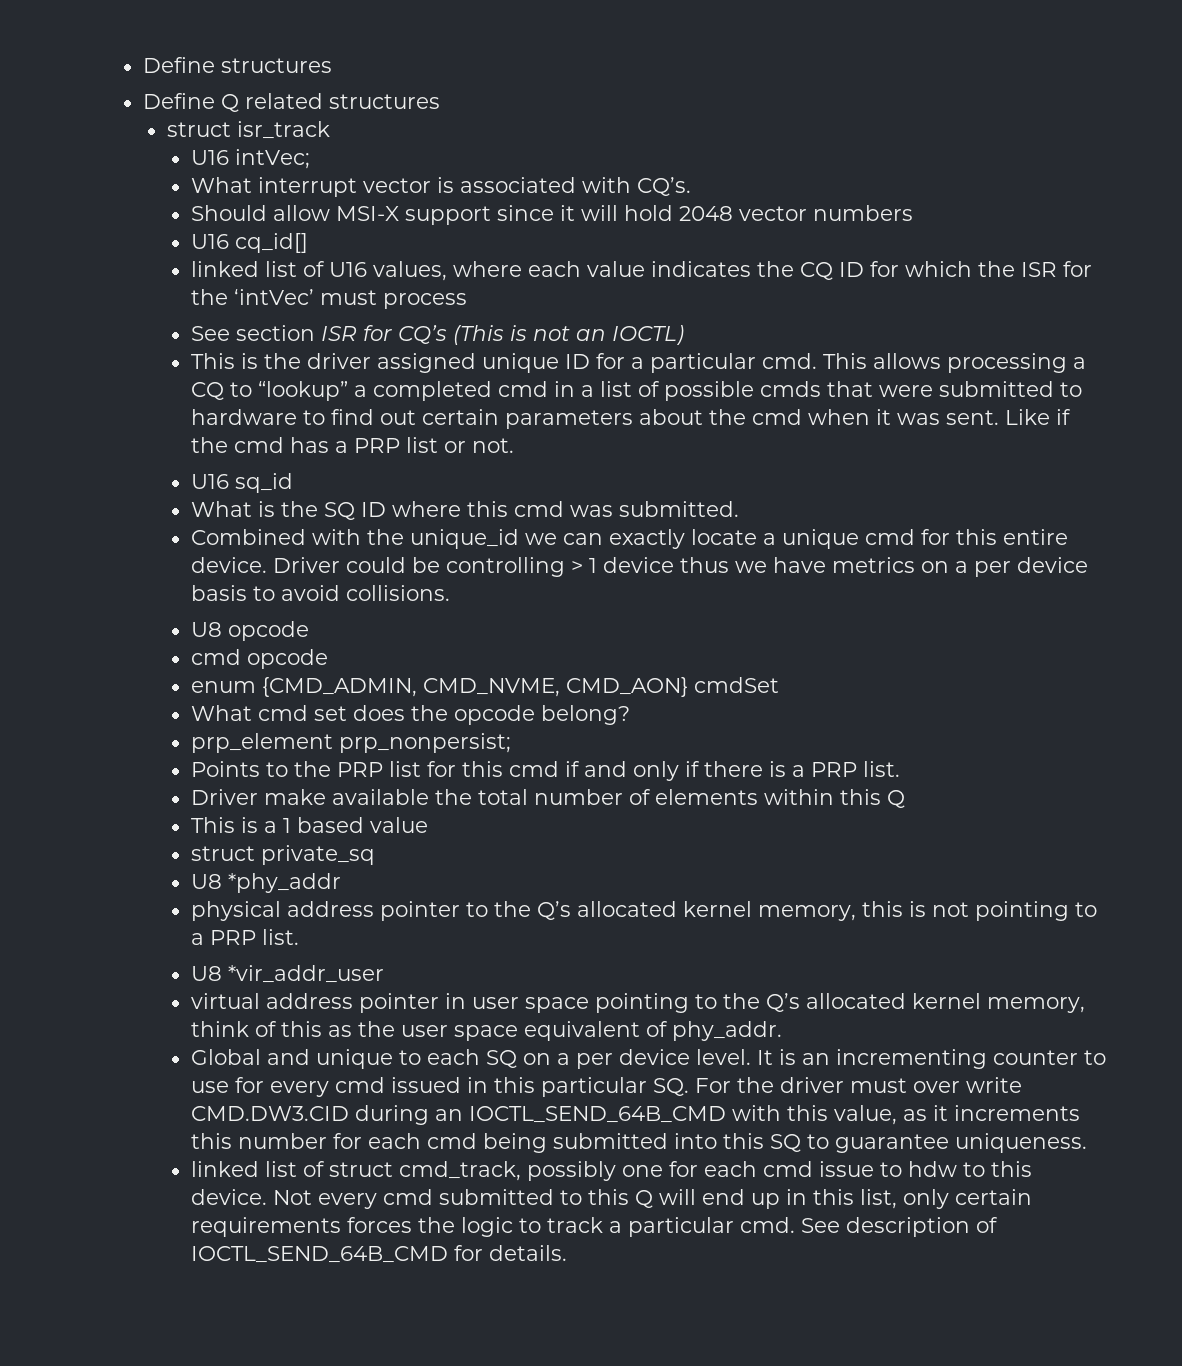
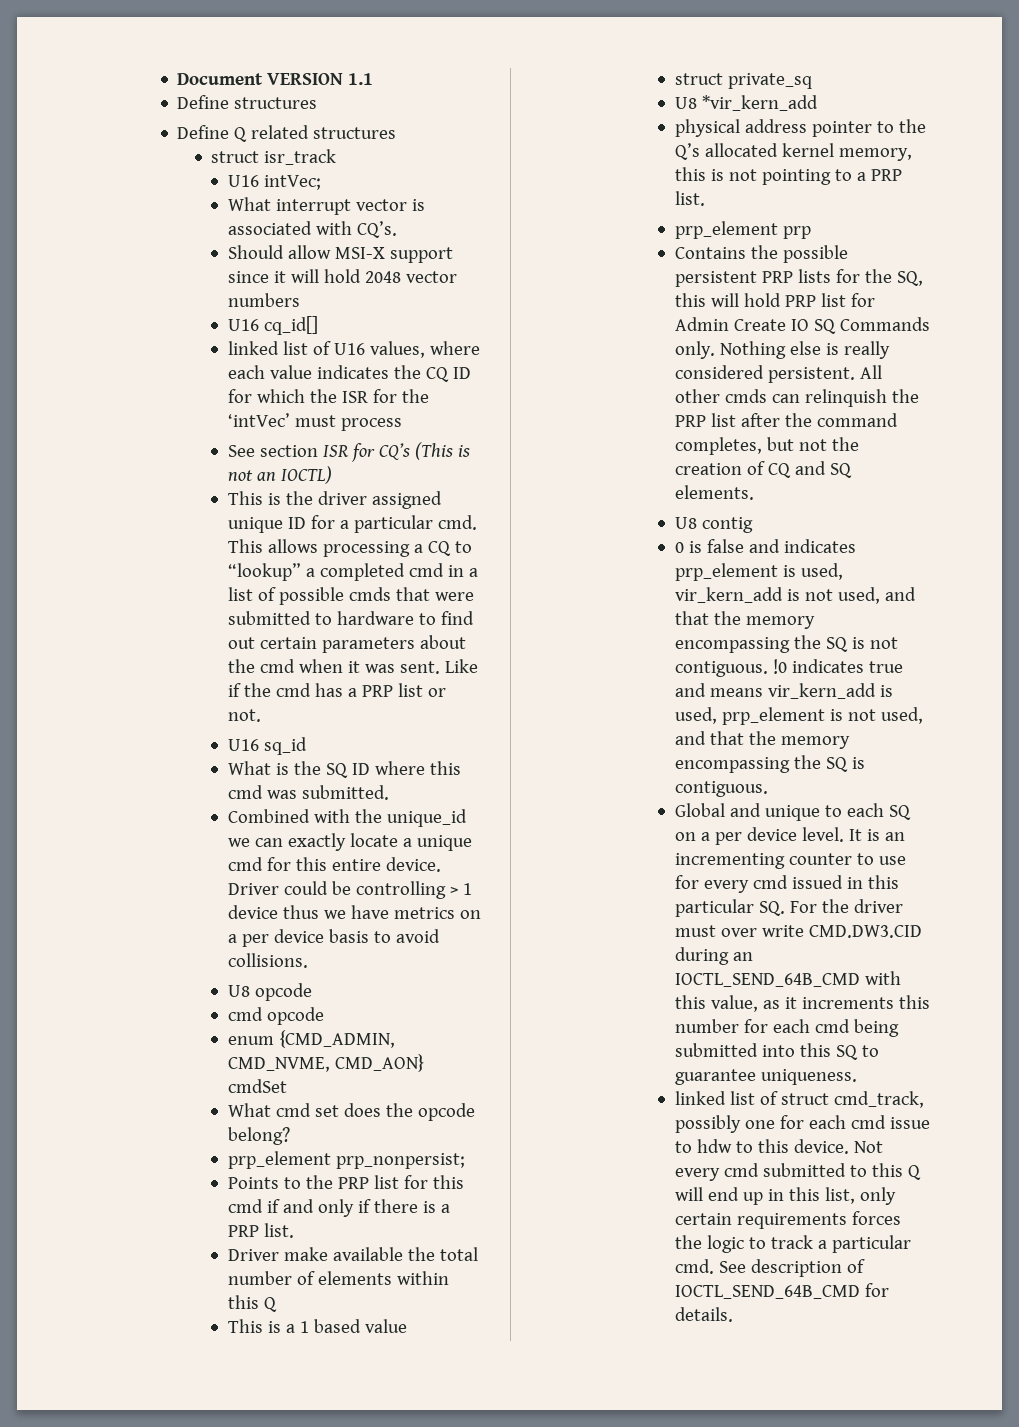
+ Document VERSION 1.1
- U8 *phy_addr
+ U8 *vir_kern_add
- U8 *vir_addr_user
- virtual address pointer in user space pointing to the Q’s allocated kernel memory, think of this as the user space equivalent of phy_addr.
+ prp_element prp
+ Contains the possible persistent PRP lists for the SQ, this will hold PRP list for Admin Create IO SQ Commands only. Nothing else is really considered persistent. All other cmds can relinquish the PRP list after the command completes, but not the creation of CQ and SQ elements.
+ U8 contig
+ 0 is false and indicates prp_element is used, vir_kern_add is not used, and that the memory encompassing the SQ is not contiguous. !0 indicates true and means vir_kern_add is used, prp_element is not used, and that the memory encompassing the SQ is contiguous.

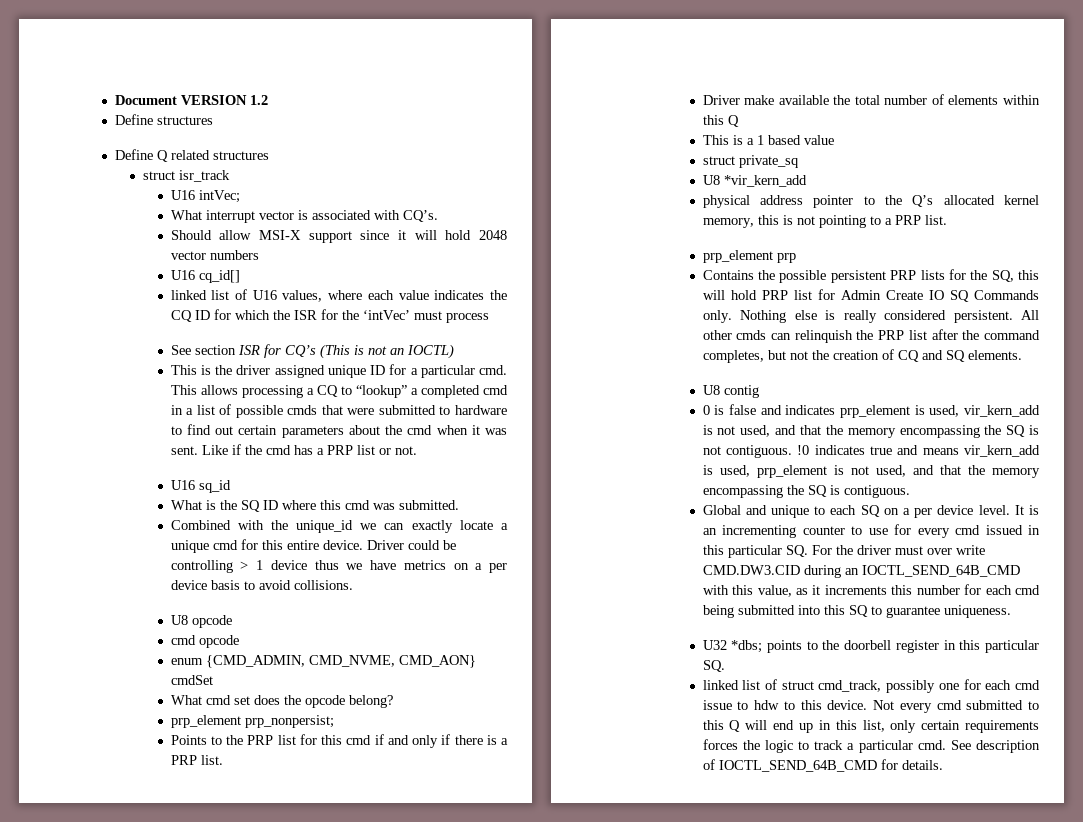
- Document VERSION 1.1
+ Document VERSION 1.2
+ U32 *dbs; points to the doorbell register in this particular SQ.

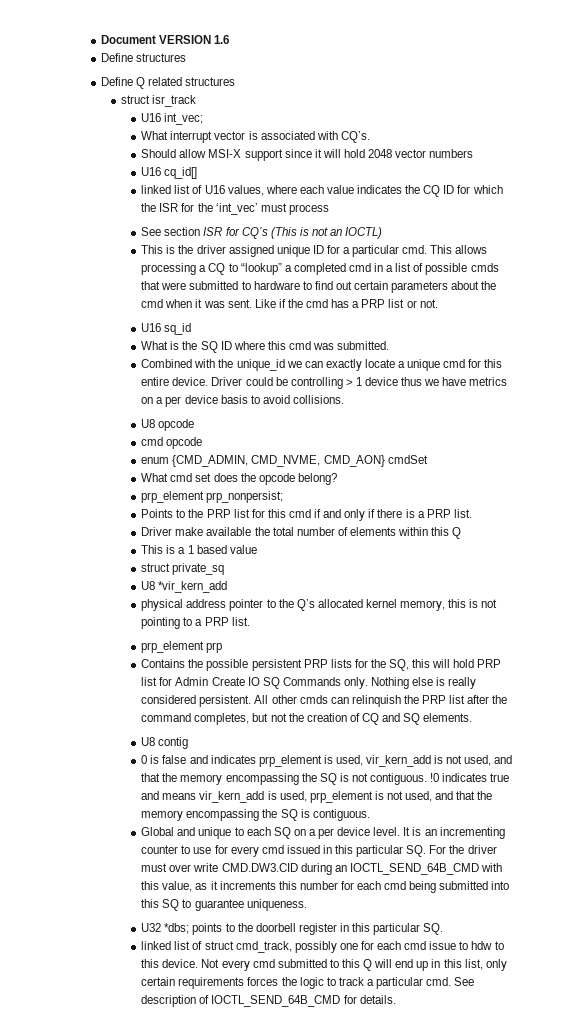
- Document VERSION 1.2
+ Document VERSION 1.6
- U16 intVec;
+ U16 int_vec;
- linked list of U16 values, where each value indicates the CQ ID for which the ISR for the ‘intVec’ must process
+ linked list of U16 values, where each value indicates the CQ ID for which the ISR for the ‘int_vec’ must process

